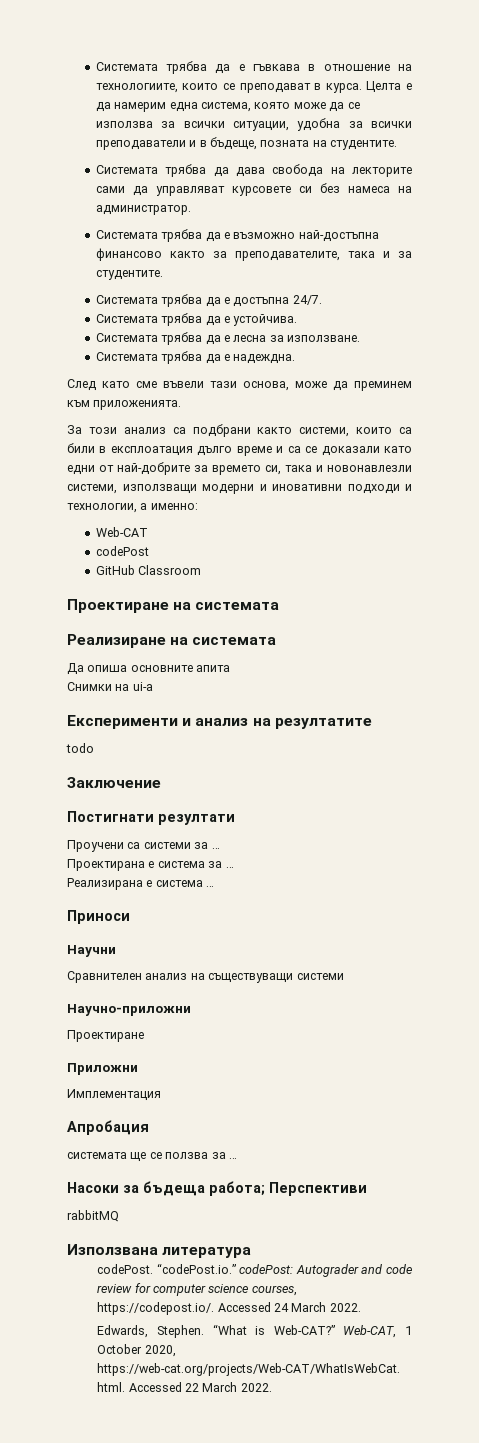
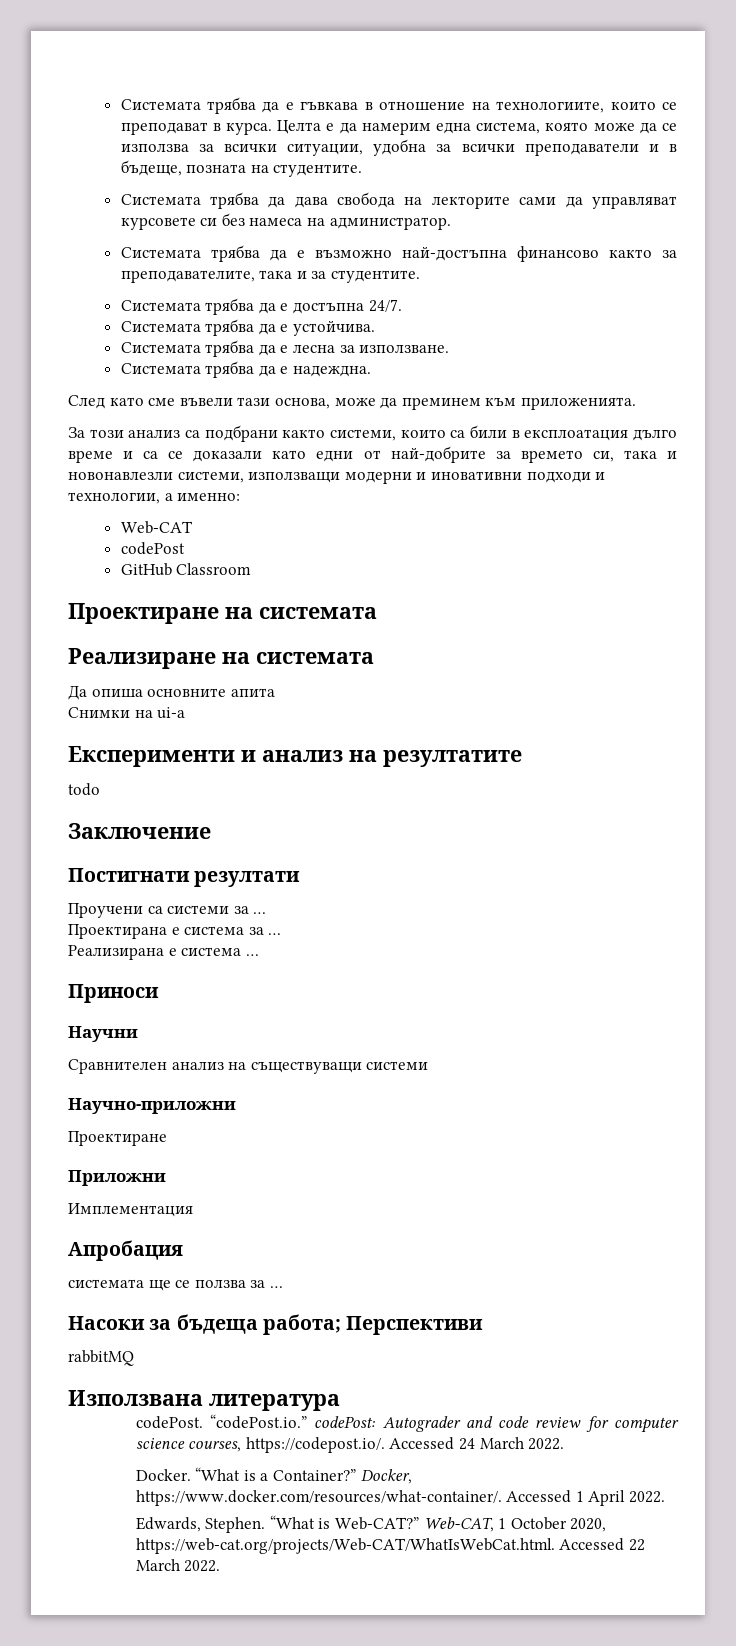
+ Docker. “What is a Container?” Docker, https://www.docker.com/resources/what-container/. Accessed 1 April 2022.

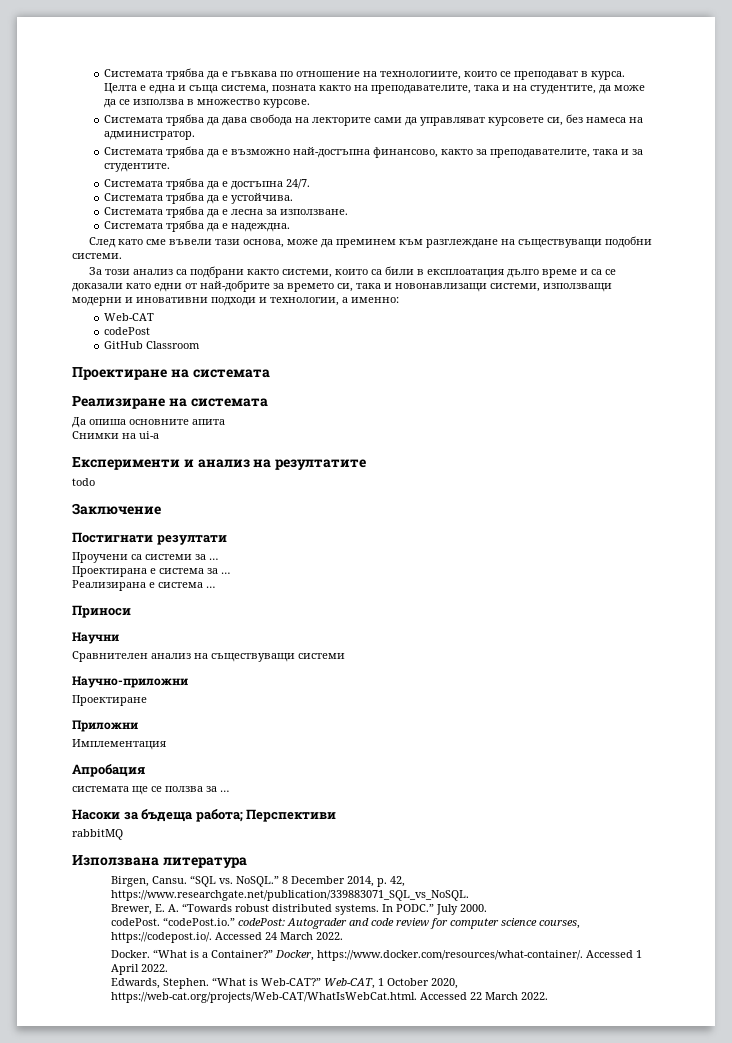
- Системата трябва да е гъвкава в отношение на технологиите, които се преподават в курса.
+ Системата трябва да е гъвкава по отношение на технологиите, които се преподават в курса.
- Целта е да намерим една система, която може да се използва за всички ситуации, удобна за всички преподаватели и в бъдеще, позната на студентите.
+ Целта е една и съща система, позната както на преподавателите, така и на студентите, да може да се използва в множество курсове.
- Системата трябва да дава свобода на лекторите сами да управляват курсовете си без намеса на администратор.
+ Системата трябва да дава свобода на лекторите сами да управляват курсовете си, без намеса на администратор.
- Системата трябва да е възможно най-достъпна финансово както за преподавателите, така и за студентите.
+ Системата трябва да е възможно най-достъпна финансово, както за преподавателите, така и за студентите.
- След като сме въвели тази основа, може да преминем към приложенията.
+ След като сме въвели тази основа, може да преминем към разглеждане на съществуващи подобни системи.
- За този анализ са подбрани както системи, които са били в експлоатация дълго време и са се доказали като едни от най-добрите за времето си, така и новонавлезли системи, използващи модерни и иновативни подходи и технологии, а именно:
+ За този анализ са подбрани както системи, които са били в експлоатация дълго време и са се доказали като едни от най-добрите за времето си, така и новонавлизащи системи, използващи модерни и иновативни подходи и технологии, а именно:
+ Birgen, Cansu. “SQL vs. NoSQL.” 8 December 2014, p. 42, https://www.researchgate.net/publication/339883071_SQL_vs_NoSQL.
+ Brewer, E. A. “Towards robust distributed systems. In PODC.” July 2000.

